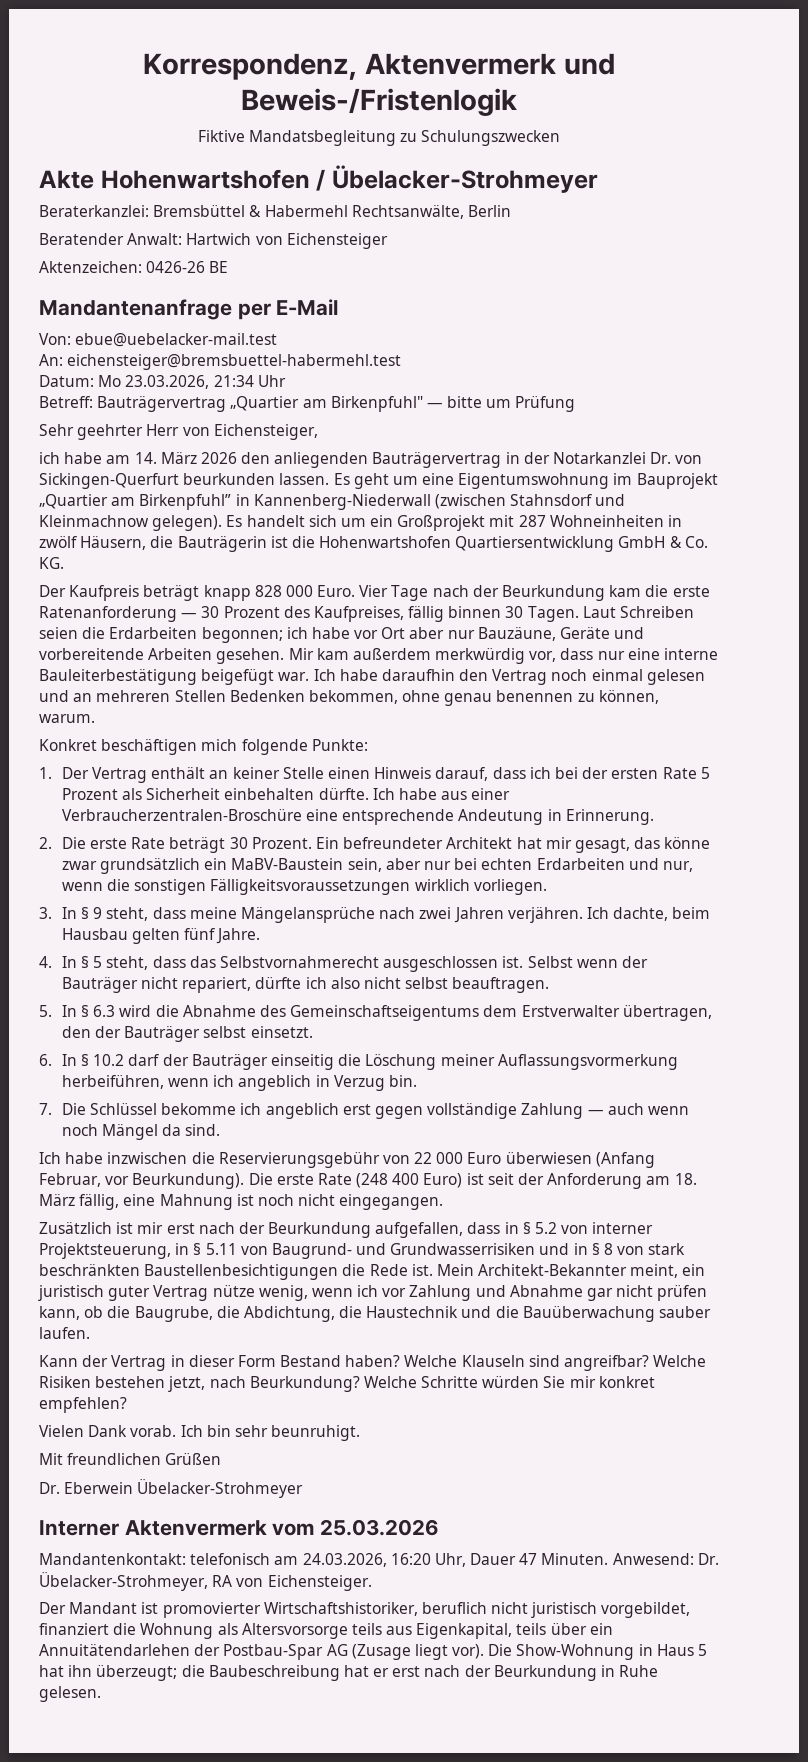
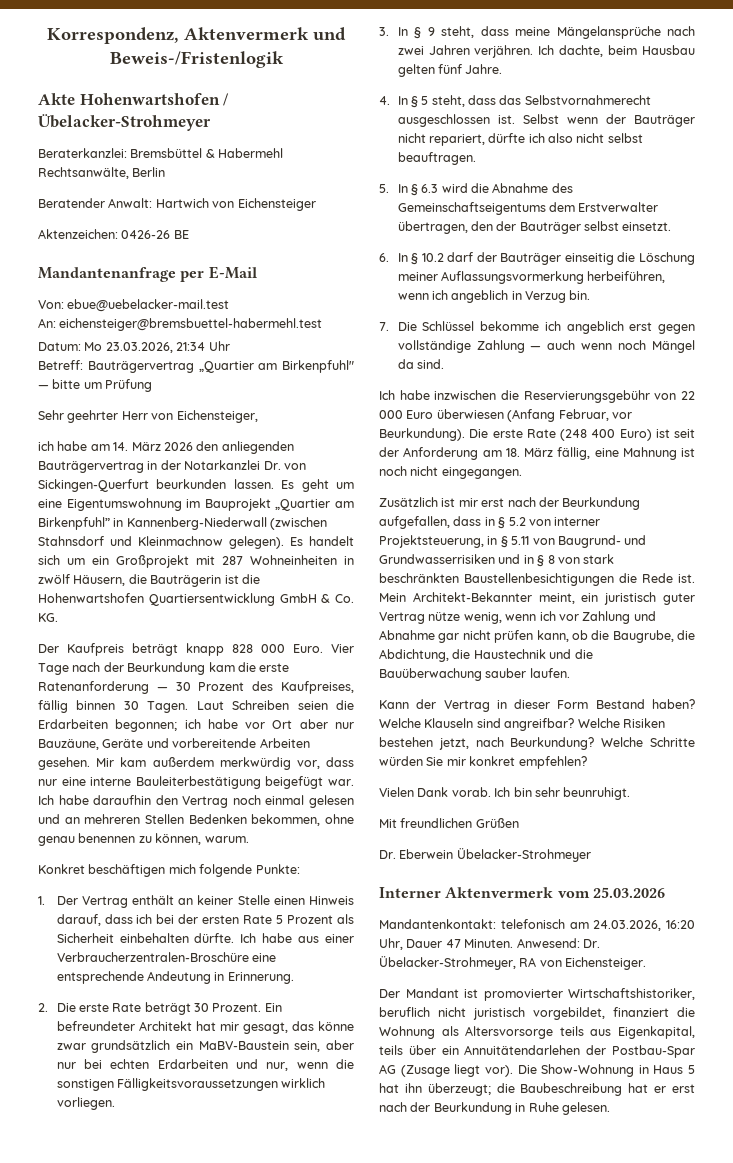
- Fiktive Mandatsbegleitung zu Schulungszwecken

